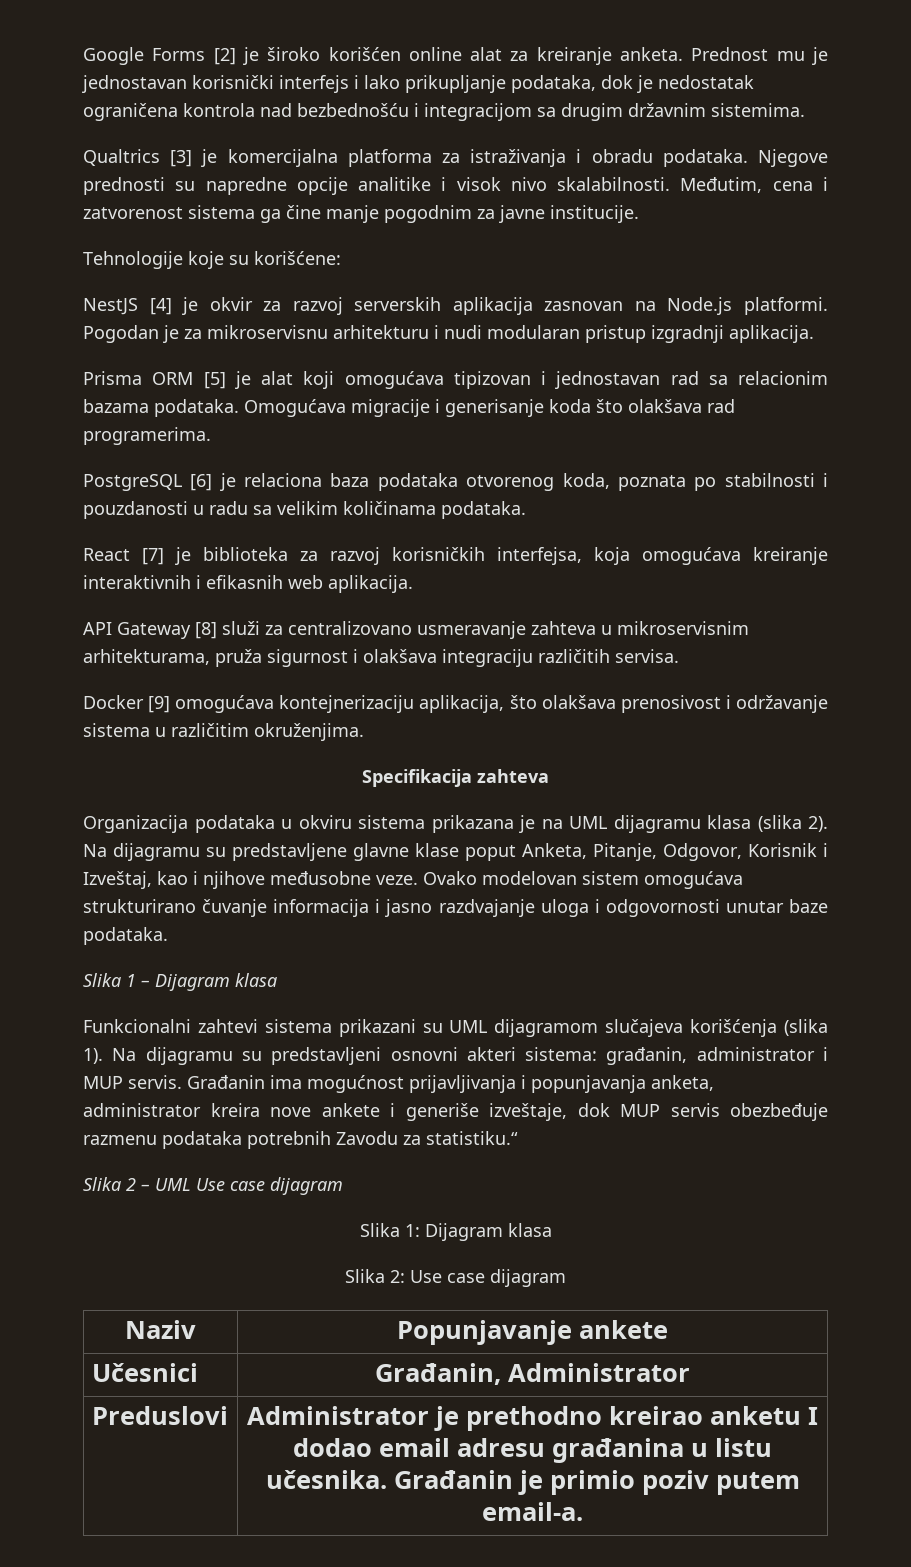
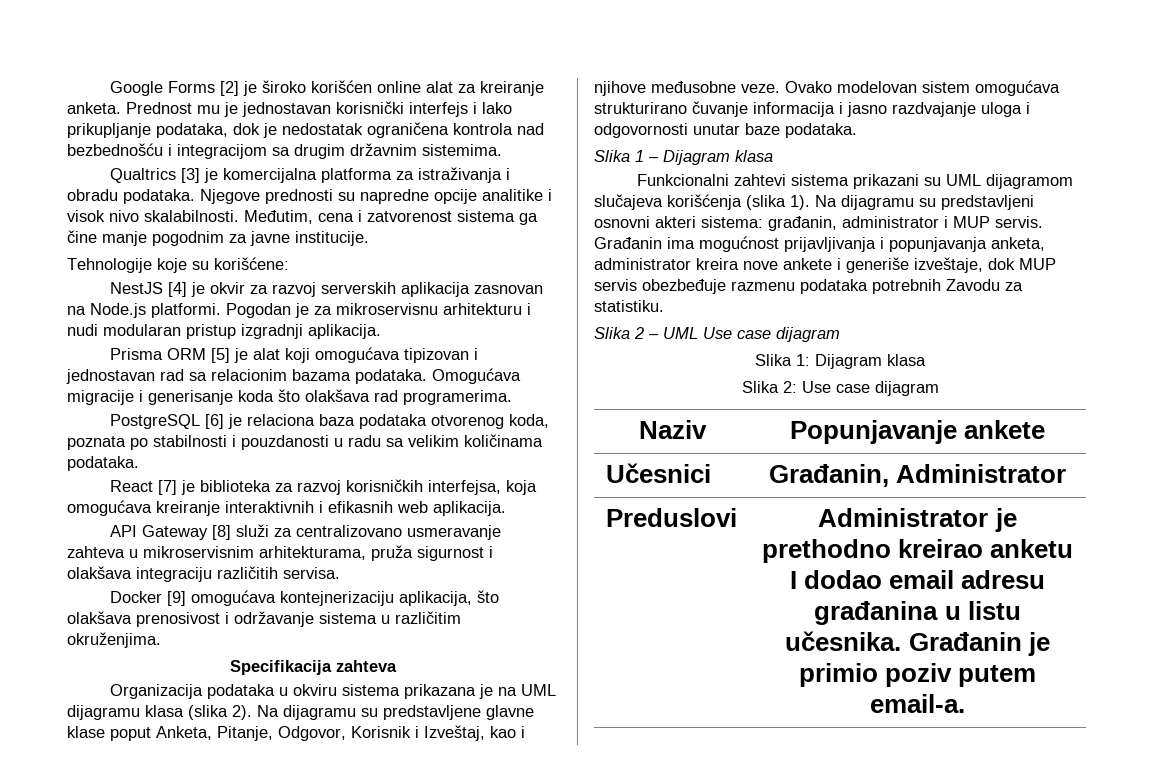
- Građanin ima mogućnost prijavljivanja i popunjavanja anketa, administrator kreira nove ankete i generiše izveštaje, dok MUP servis obezbeđuje razmenu podataka potrebnih Zavodu za statistiku.“
+ Građanin ima mogućnost prijavljivanja i popunjavanja anketa, administrator kreira nove ankete i generiše izveštaje, dok MUP servis obezbeđuje razmenu podataka potrebnih Zavodu za statistiku.

